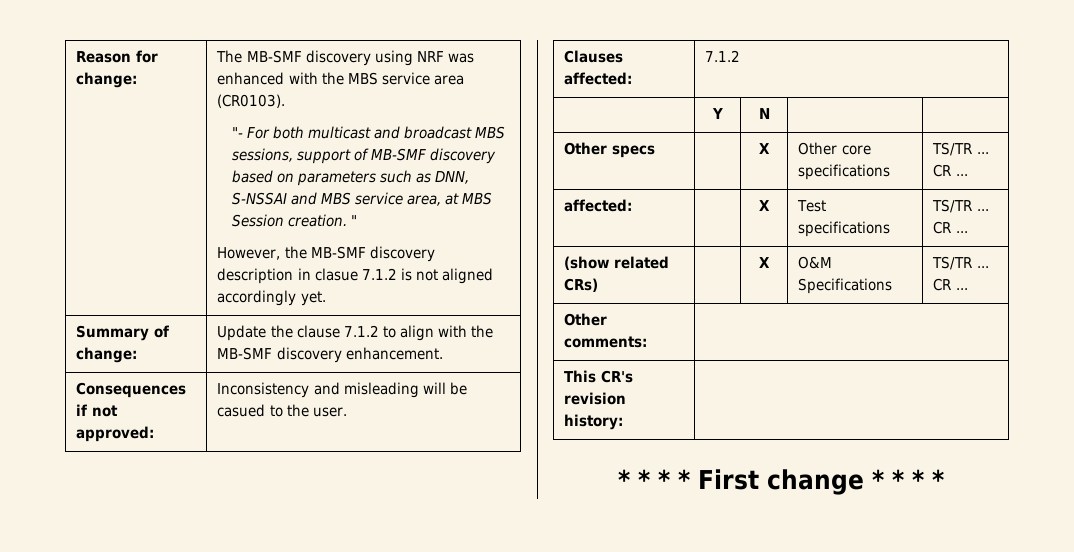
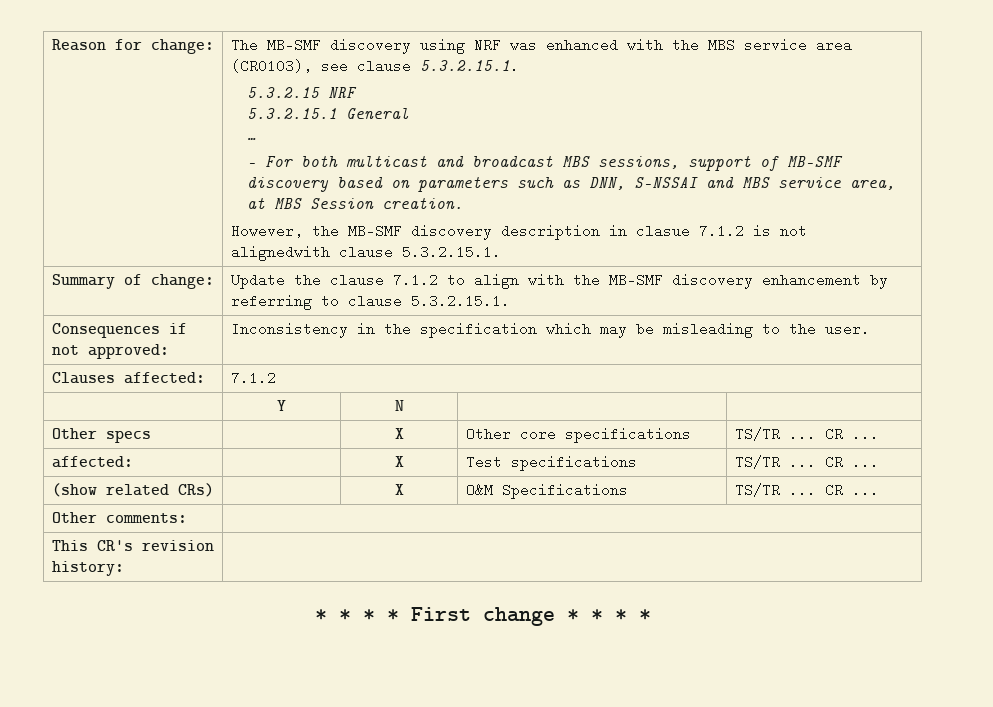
- The MB-SMF discovery using NRF was enhanced with the MBS service area (CR0103).
- "- For both multicast and broadcast MBS sessions, support of MB-SMF discovery based on parameters such as DNN, S-NSSAI and MBS service area, at MBS Session creation. "
+ The MB-SMF discovery using NRF was enhanced with the MBS service area (CR0103), see clause 5.3.2.15.1.
+ 5.3.2.15 NRF
+ 5.3.2.15.1 General
+ …
+ - For both multicast and broadcast MBS sessions, support of MB-SMF discovery based on parameters such as DNN, S-NSSAI and MBS service area, at MBS Session creation.
- However, the MB-SMF discovery description in clasue 7.1.2 is not aligned accordingly yet.
+ However, the MB-SMF discovery description in clasue 7.1.2 is not alignedwith clause 5.3.2.15.1.
- Summary of change: | Update the clause 7.1.2 to align with the MB-SMF discovery enhancement.
+ Summary of change: | Update the clause 7.1.2 to align with the MB-SMF discovery enhancement by referring to clause 5.3.2.15.1.
- Consequences if not approved: | Inconsistency and misleading will be casued to the user.
+ Consequences if not approved: | Inconsistency in the specification which may be misleading to the user.

